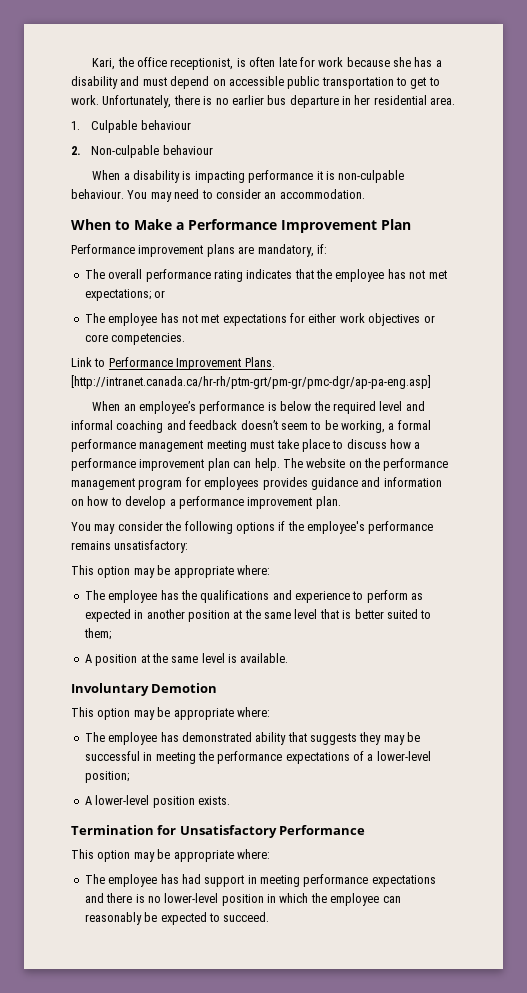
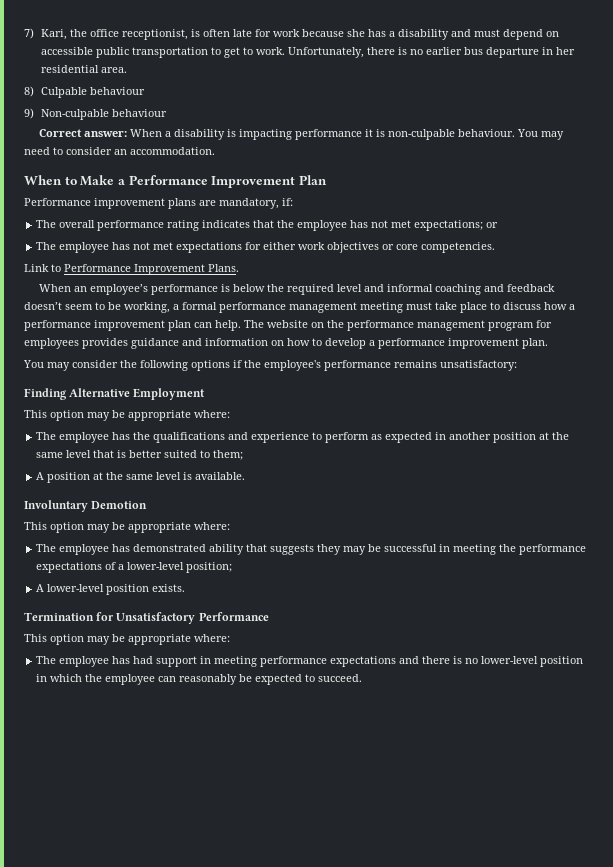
- Kari, the office receptionist, is often late for work because she has a disability and must depend on accessible public transportation to get to work.
+ 7) Kari, the office receptionist, is often late for work because she has a disability and must depend on accessible public transportation to get to work.
- 1. Culpable behaviour
+ 8) Culpable behaviour
- 2. Non-culpable behaviour
+ 9) Non-culpable behaviour
- When a disability is impacting performance it is non-culpable behaviour.
+ Correct answer: When a disability is impacting performance it is non-culpable behaviour.
- [http://intranet.canada.ca/hr-rh/ptm-grt/pm-gr/pmc-dgr/ap-pa-eng.asp]
+ Finding Alternative Employment

